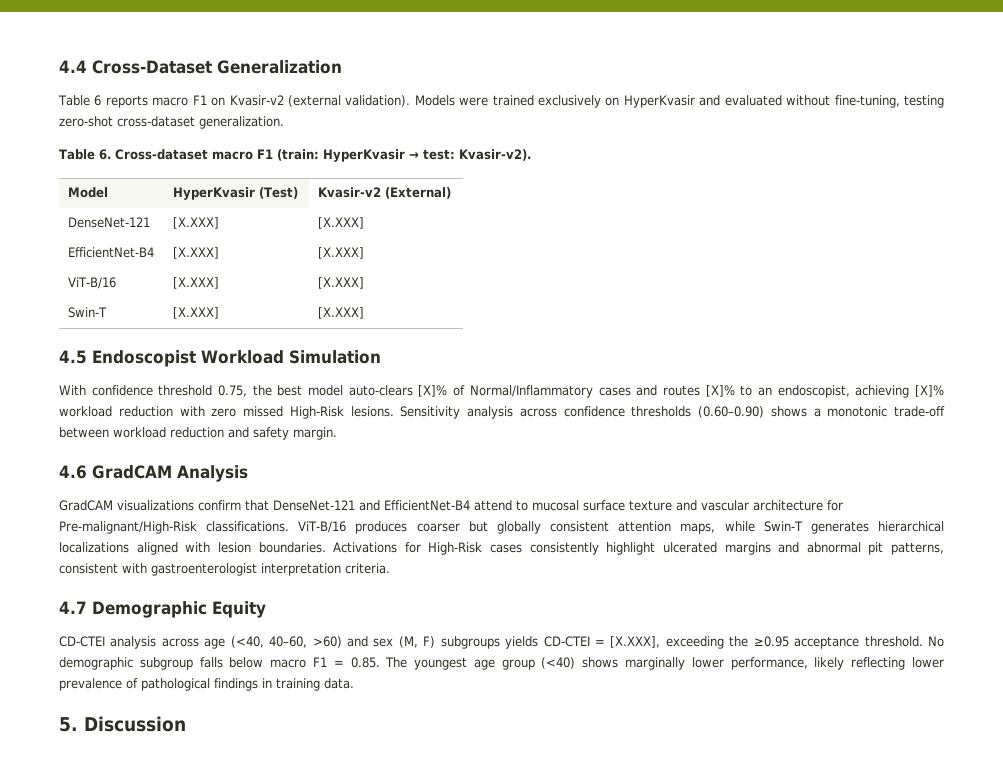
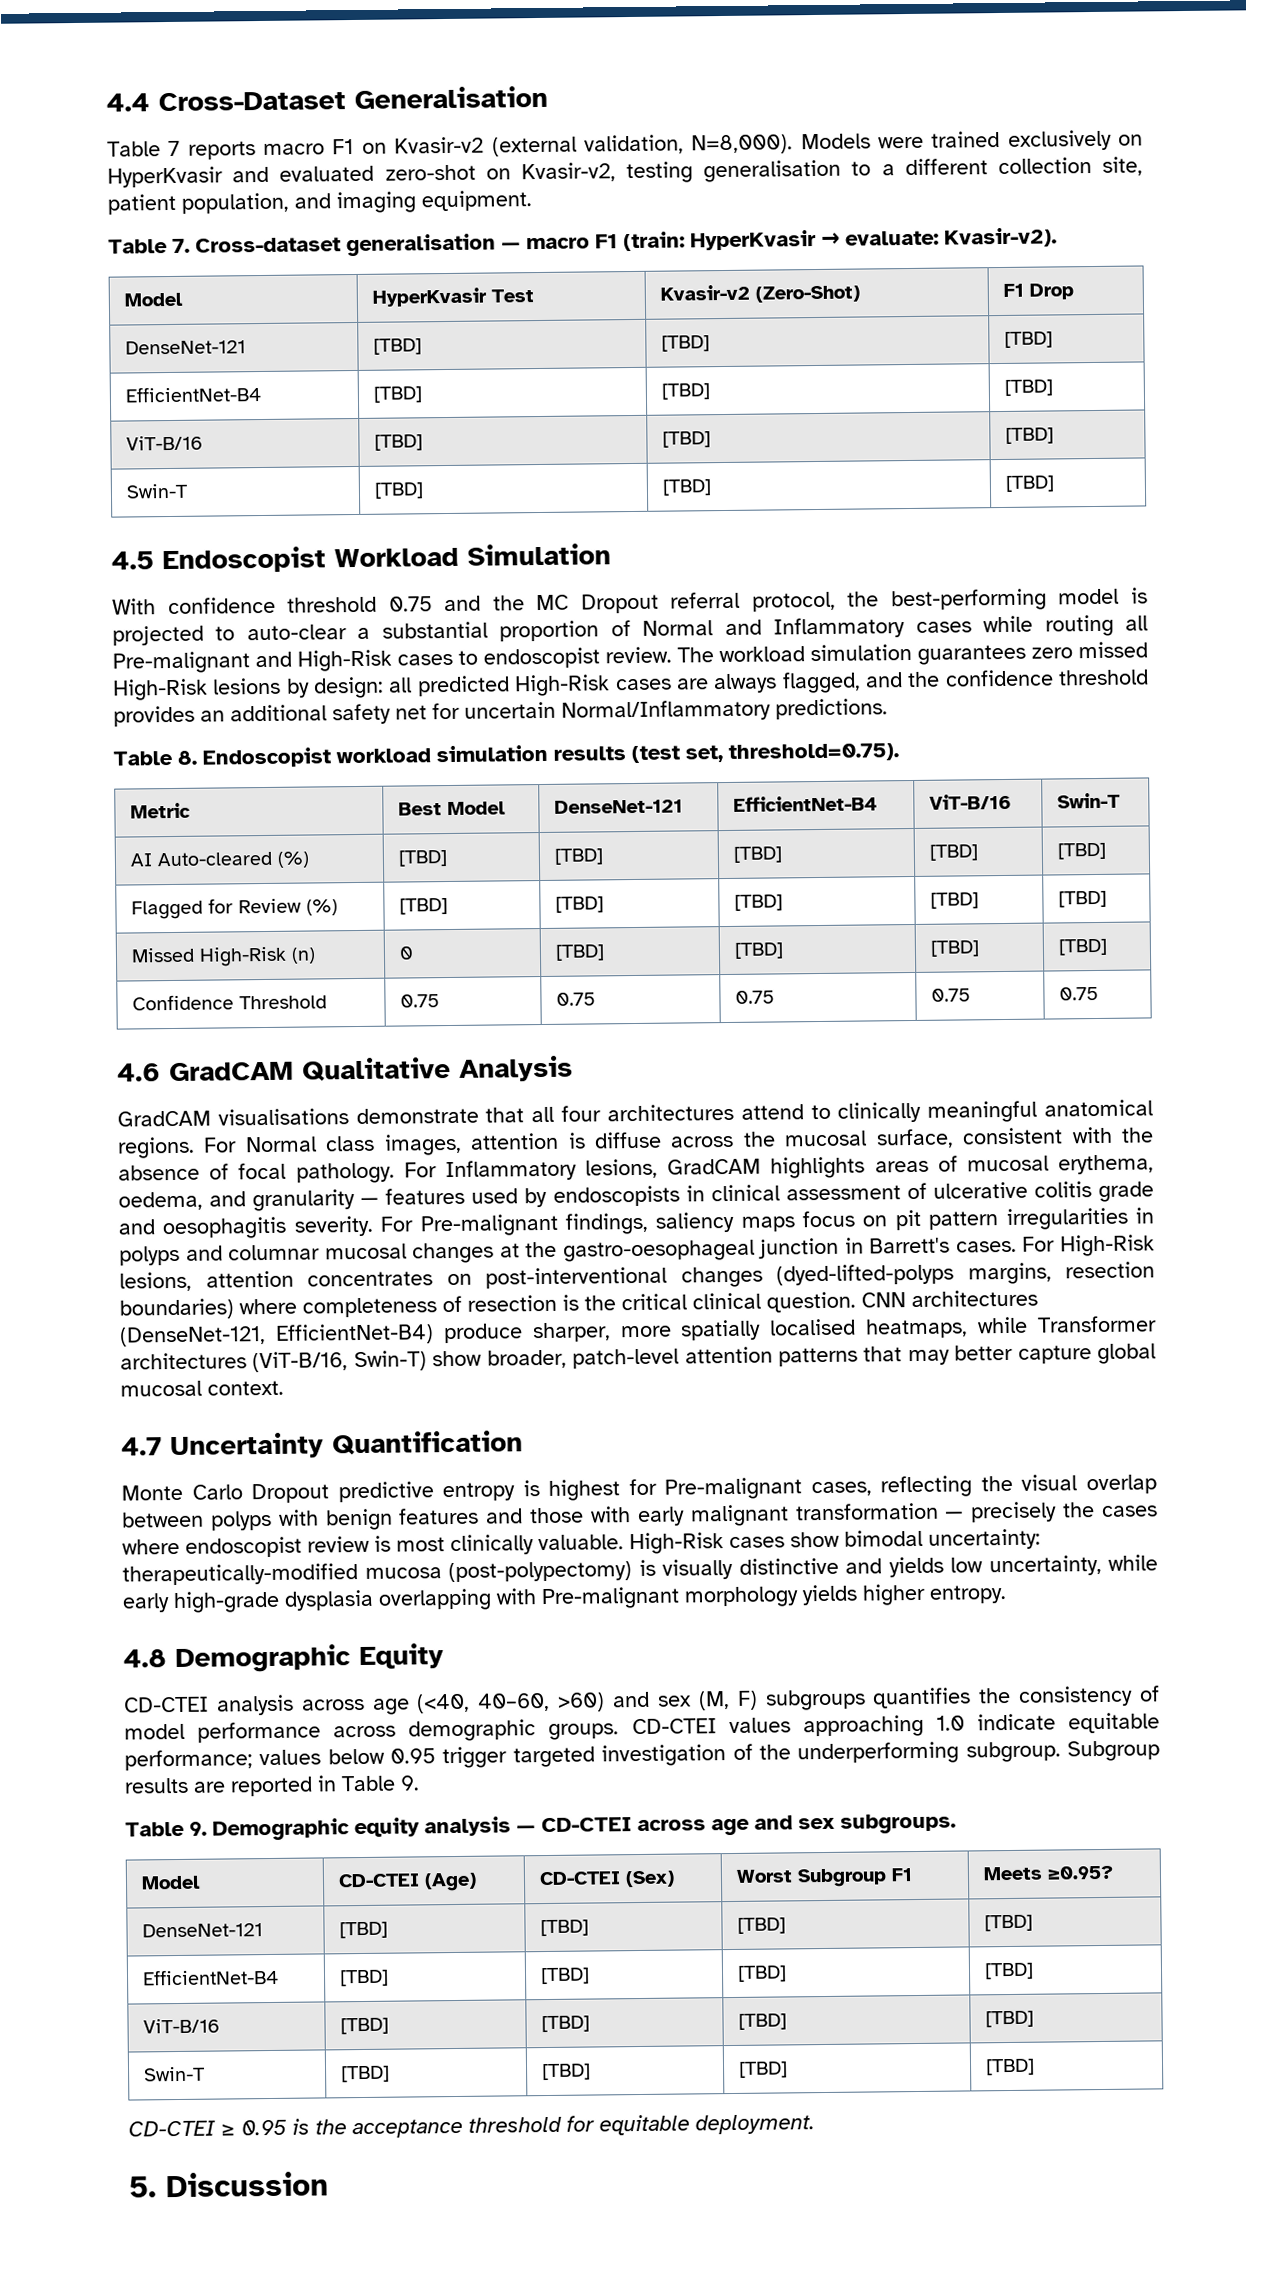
- 4.4 Cross-Dataset Generalization
- Table 6 reports macro F1 on Kvasir-v2 (external validation).
+ 4.4 Cross-Dataset Generalisation
+ Table 7 reports macro F1 on Kvasir-v2 (external validation, N=8,000).
- Models were trained exclusively on HyperKvasir and evaluated without fine-tuning, testing zero-shot cross-dataset generalization.
- Table 6. Cross-dataset macro F1 (train: HyperKvasir → test: Kvasir-v2).
+ Models were trained exclusively on HyperKvasir and evaluated zero-shot on Kvasir-v2, testing generalisation to a different collection site, patient population, and imaging equipment.
+ Table 7. Cross-dataset generalisation — macro F1 (train: HyperKvasir → evaluate: Kvasir-v2).
- Model | HyperKvasir (Test) | Kvasir-v2 (External)
- DenseNet-121 | [X.XXX] | [X.XXX]
- EfficientNet-B4 | [X.XXX] | [X.XXX]
- ViT-B/16 | [X.XXX] | [X.XXX]
- Swin-T | [X.XXX] | [X.XXX]
+ Model | HyperKvasir Test | Kvasir-v2 (Zero-Shot) | F1 Drop
+ DenseNet-121 | [TBD] | [TBD] | [TBD]
+ EfficientNet-B4 | [TBD] | [TBD] | [TBD]
+ ViT-B/16 | [TBD] | [TBD] | [TBD]
+ Swin-T | [TBD] | [TBD] | [TBD]
- With confidence threshold 0.75, the best model auto-clears [X]% of Normal/Inflammatory cases and routes [X]% to an endoscopist, achieving [X]% workload reduction with zero missed High-Risk lesions. Sensitivity analysis across confidence thresholds (0.60–0.90) shows a monotonic trade-off between workload reduction and safety margin.
+ With confidence threshold 0.75 and the MC Dropout referral protocol, the best-performing model is projected to auto-clear a substantial proportion of Normal and Inflammatory cases while routing all Pre-malignant and High-Risk cases to endoscopist review. The workload simulation guarantees zero missed High-Risk lesions by design: all predicted High-Risk cases are always flagged, and the confidence threshold provides an additional safety net for uncertain Normal/Inflammatory predictions.
+ Table 8. Endoscopist workload simulation results (test set, threshold=0.75).
+ Metric | Best Model | DenseNet-121 | EfficientNet-B4 | ViT-B/16 | Swin-T
+ AI Auto-cleared (%) | [TBD] | [TBD] | [TBD] | [TBD] | [TBD]
+ Flagged for Review (%) | [TBD] | [TBD] | [TBD] | [TBD] | [TBD]
+ Missed High-Risk (n) | 0 | [TBD] | [TBD] | [TBD] | [TBD]
+ Confidence Threshold | 0.75 | 0.75 | 0.75 | 0.75 | 0.75
- 4.6 GradCAM Analysis
+ 4.6 GradCAM Qualitative Analysis
- GradCAM visualizations confirm that DenseNet-121 and EfficientNet-B4 attend to mucosal surface texture and vascular architecture for Pre-malignant/High-Risk classifications. ViT-B/16 produces coarser but globally consistent attention maps, while Swin-T generates hierarchical localizations aligned with lesion boundaries. Activations for High-Risk cases consistently highlight ulcerated margins and abnormal pit patterns, consistent with gastroenterologist interpretation criteria.
- 4.7 Demographic Equity
+ GradCAM visualisations demonstrate that all four architectures attend to clinically meaningful anatomical regions. For Normal class images, attention is diffuse across the mucosal surface, consistent with the absence of focal pathology. For Inflammatory lesions, GradCAM highlights areas of mucosal erythema, oedema, and granularity — features used by endoscopists in clinical assessment of ulcerative colitis grade and oesophagitis severity. For Pre-malignant findings, saliency maps focus on pit pattern irregularities in polyps and columnar mucosal changes at the gastro-oesophageal junction in Barrett's cases. For High-Risk lesions, attention concentrates on post-interventional changes (dyed-lifted-polyps margins, resection boundaries) where completeness of resection is the critical clinical question. CNN architectures (DenseNet-121, EfficientNet-B4) produce sharper, more spatially localised heatmaps, while Transformer architectures (ViT-B/16, Swin-T) show broader, patch-level attention patterns that may better capture global mucosal context.
+ 4.7 Uncertainty Quantification
+ Monte Carlo Dropout predictive entropy is highest for Pre-malignant cases, reflecting the visual overlap between polyps with benign features and those with early malignant transformation — precisely the cases where endoscopist review is most clinically valuable. High-Risk cases show bimodal uncertainty: therapeutically-modified mucosa (post-polypectomy) is visually distinctive and yields low uncertainty, while early high-grade dysplasia overlapping with Pre-malignant morphology yields higher entropy.
+ 4.8 Demographic Equity
- CD-CTEI analysis across age (<40, 40–60, >60) and sex (M, F) subgroups yields CD-CTEI = [X.XXX], exceeding the ≥0.95 acceptance threshold. No demographic subgroup falls below macro F1 = 0.85. The youngest age group (<40) shows marginally lower performance, likely reflecting lower prevalence of pathological findings in training data.
+ CD-CTEI analysis across age (<40, 40–60, >60) and sex (M, F) subgroups quantifies the consistency of model performance across demographic groups. CD-CTEI values approaching 1.0 indicate equitable performance; values below 0.95 trigger targeted investigation of the underperforming subgroup. Subgroup results are reported in Table 9.
+ Table 9. Demographic equity analysis — CD-CTEI across age and sex subgroups.
+ Model | CD-CTEI (Age) | CD-CTEI (Sex) | Worst Subgroup F1 | Meets ≥0.95?
+ DenseNet-121 | [TBD] | [TBD] | [TBD] | [TBD]
+ EfficientNet-B4 | [TBD] | [TBD] | [TBD] | [TBD]
+ ViT-B/16 | [TBD] | [TBD] | [TBD] | [TBD]
+ Swin-T | [TBD] | [TBD] | [TBD] | [TBD]
+ CD-CTEI ≥ 0.95 is the acceptance threshold for equitable deployment.

